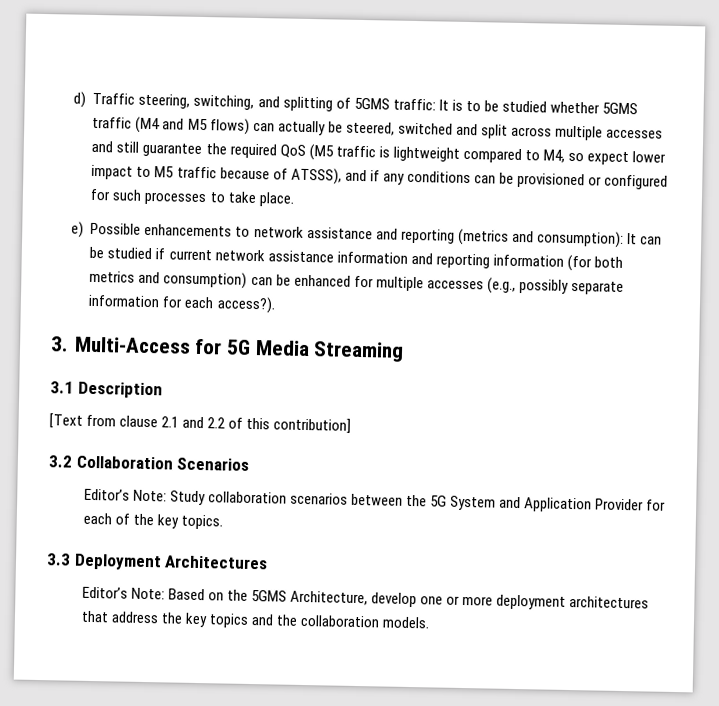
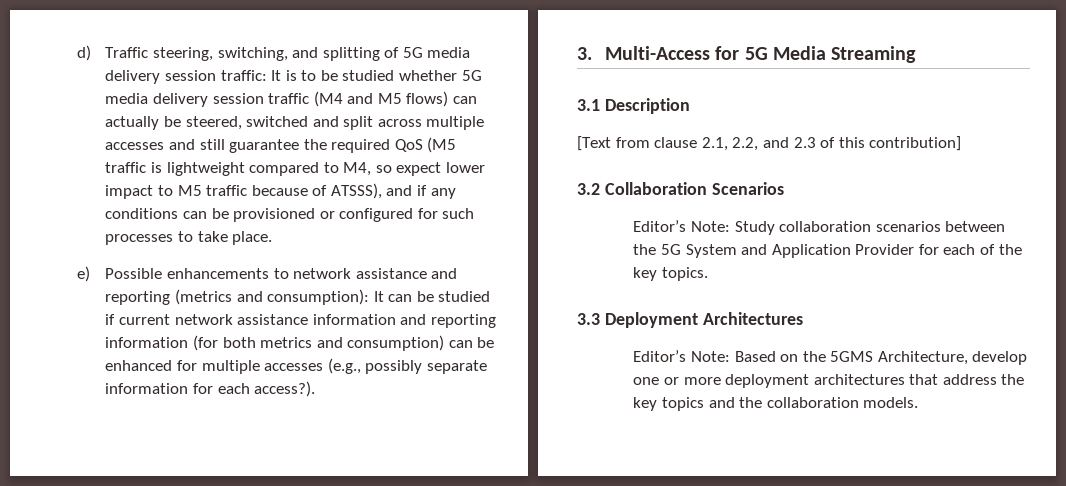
- d) Traffic steering, switching, and splitting of 5GMS traffic:
+ d) Traffic steering, switching, and splitting of 5G media delivery session traffic:
- It is to be studied whether 5GMS traffic (M4 and M5 flows) can actually be steered, switched and split across multiple accesses and still guarantee the required QoS (M5 traffic is lightweight compared to M4, so expect lower impact to M5 traffic because of ATSSS), and if any conditions can be provisioned or configured for such processes to take place.
+ It is to be studied whether 5G media delivery session traffic (M4 and M5 flows) can actually be steered, switched and split across multiple accesses and still guarantee the required QoS (M5 traffic is lightweight compared to M4, so expect lower impact to M5 traffic because of ATSSS), and if any conditions can be provisioned or configured for such processes to take place.
- [Text from clause 2.1 and 2.2 of this contribution]
+ [Text from clause 2.1, 2.2, and 2.3 of this contribution]

